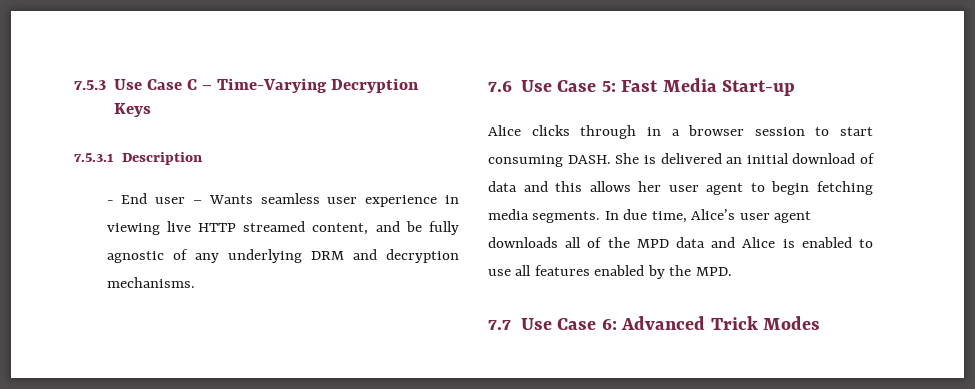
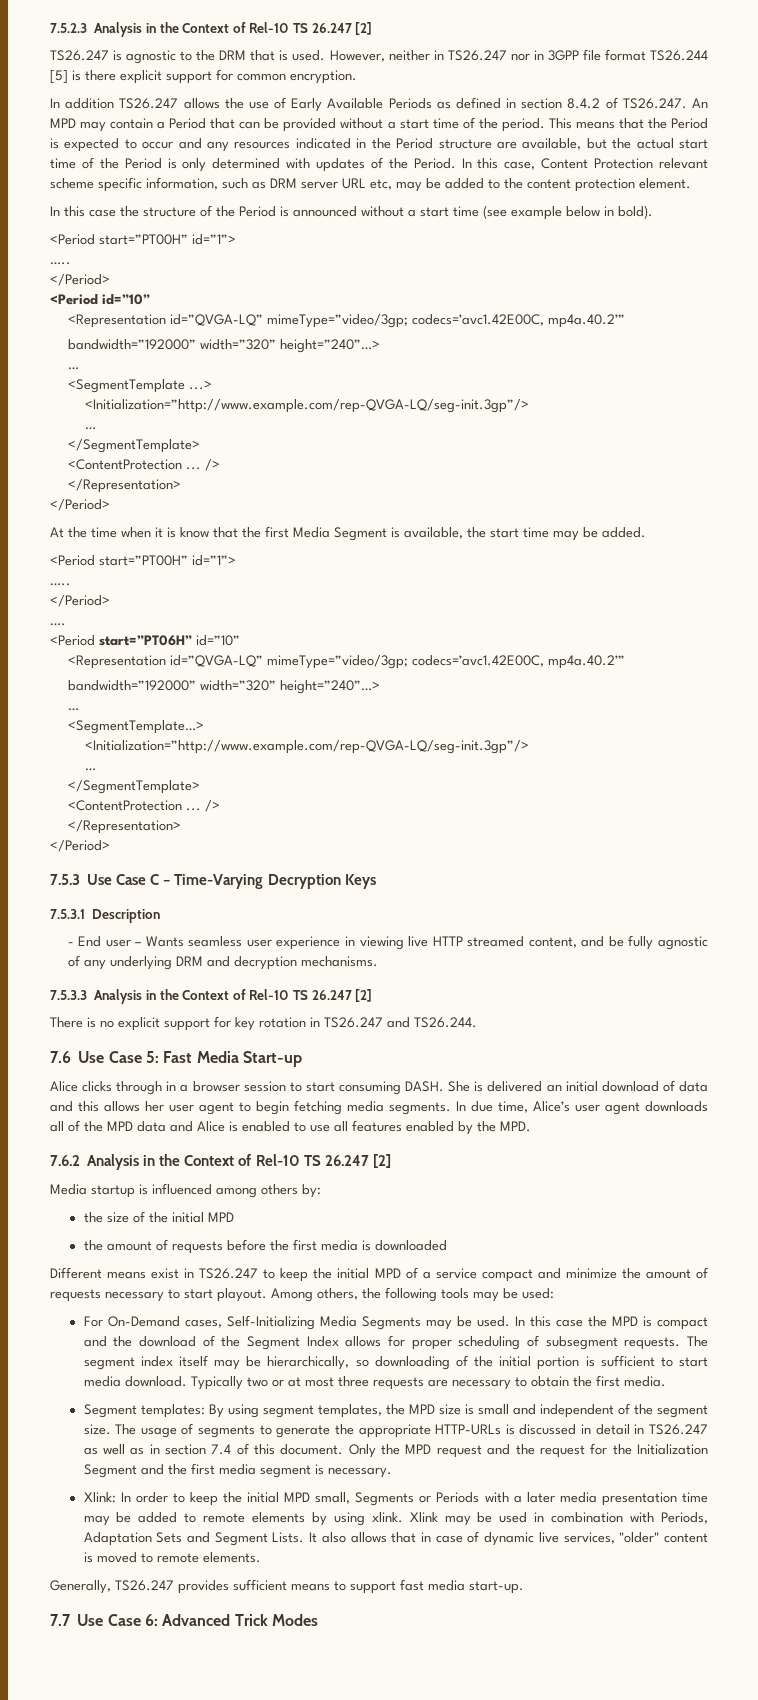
+ 7.5.2.3 Analysis in the Context of Rel-10 TS 26.247 [2]
+ TS26.247 is agnostic to the DRM that is used. However, neither in TS26.247 nor in 3GPP file format TS26.244 [5] is there explicit support for common encryption.
+ In addition TS26.247 allows the use of Early Available Periods as defined in section 8.4.2 of TS26.247. An MPD may contain a Period that can be provided without a start time of the period. This means that the Period is expected to occur and any resources indicated in the Period structure are available, but the actual start time of the Period is only determined with updates of the Period. In this case, Content Protection relevant scheme specific information, such as DRM server URL etc, may be added to the content protection element.
+ In this case the structure of the Period is announced without a start time (see example below in bold).
+ <Period start=”PT00H” id=”1”>
+ …..
+ </Period>
+ <Period id=”10”
+ <Representation id=”QVGA-LQ” mimeType=”video/3gp; codecs=’avc1.42E00C, mp4a.40.2’”
+ bandwidth=”192000” width=”320” height=”240”…>
+ …
+ <SegmentTemplate ...>
+ <Initialization=”http://www.example.com/rep-QVGA-LQ/seg-init.3gp”/>
+ …
+ </SegmentTemplate>
+ <ContentProtection ... />
+ </Representation>
+ </Period>
+ At the time when it is know that the first Media Segment is available, the start time may be added.
+ <Period start=”PT00H” id=”1”>
+ …..
+ </Period>
+ ….
+ <Period start=”PT06H” id=”10”
+ <Representation id=”QVGA-LQ” mimeType=”video/3gp; codecs=’avc1.42E00C, mp4a.40.2’”
+ bandwidth=”192000” width=”320” height=”240”…>
+ …
+ <SegmentTemplate…>
+ <Initialization=”http://www.example.com/rep-QVGA-LQ/seg-init.3gp”/>
+ …
+ </SegmentTemplate>
+ <ContentProtection ... />
+ </Representation>
+ </Period>
+ 7.5.3.3 Analysis in the Context of Rel-10 TS 26.247 [2]
+ There is no explicit support for key rotation in TS26.247 and TS26.244.
+ 7.6.2 Analysis in the Context of Rel-10 TS 26.247 [2]
+ Media startup is influenced among others by:
+ the size of the initial MPD
+ the amount of requests before the first media is downloaded
+ Different means exist in TS26.247 to keep the initial MPD of a service compact and minimize the amount of requests necessary to start playout. Among others, the following tools may be used:
+ For On-Demand cases, Self-Initializing Media Segments may be used. In this case the MPD is compact and the download of the Segment Index allows for proper scheduling of subsegment requests. The segment index itself may be hierarchically, so downloading of the initial portion is sufficient to start media download. Typically two or at most three requests are necessary to obtain the first media.
+ Segment templates: By using segment templates, the MPD size is small and independent of the segment size. The usage of segments to generate the appropriate HTTP-URLs is discussed in detail in TS26.247 as well as in section 7.4 of this document. Only the MPD request and the request for the Initialization Segment and the first media segment is necessary.
+ Xlink: In order to keep the initial MPD small, Segments or Periods with a later media presentation time may be added to remote elements by using xlink. Xlink may be used in combination with Periods, Adaptation Sets and Segment Lists. It also allows that in case of dynamic live services, "older" content is moved to remote elements.
+ Generally, TS26.247 provides sufficient means to support fast media start-up.

